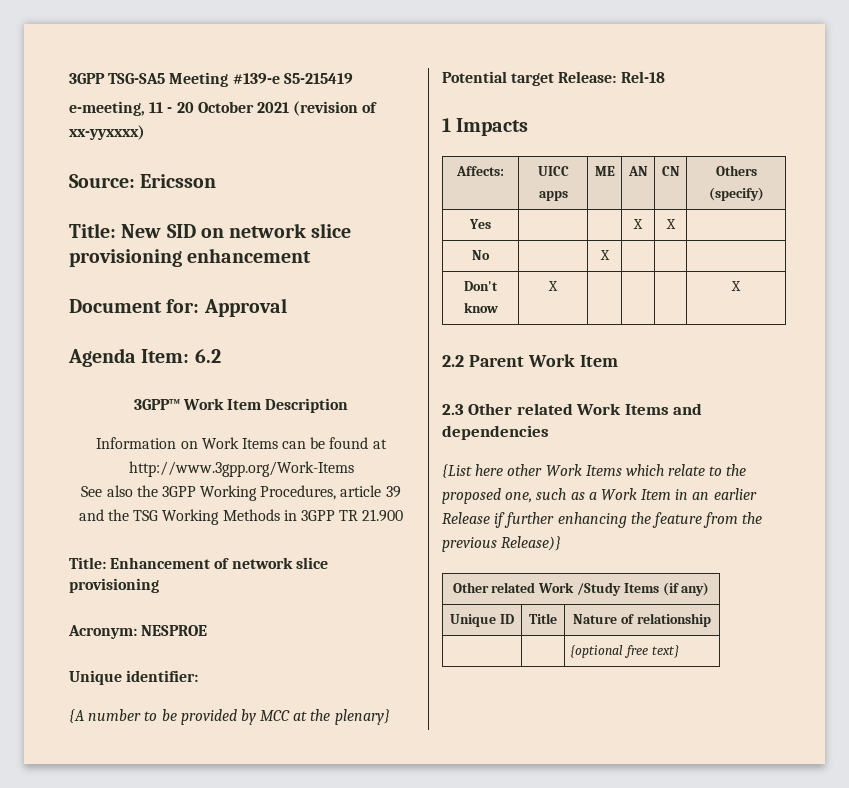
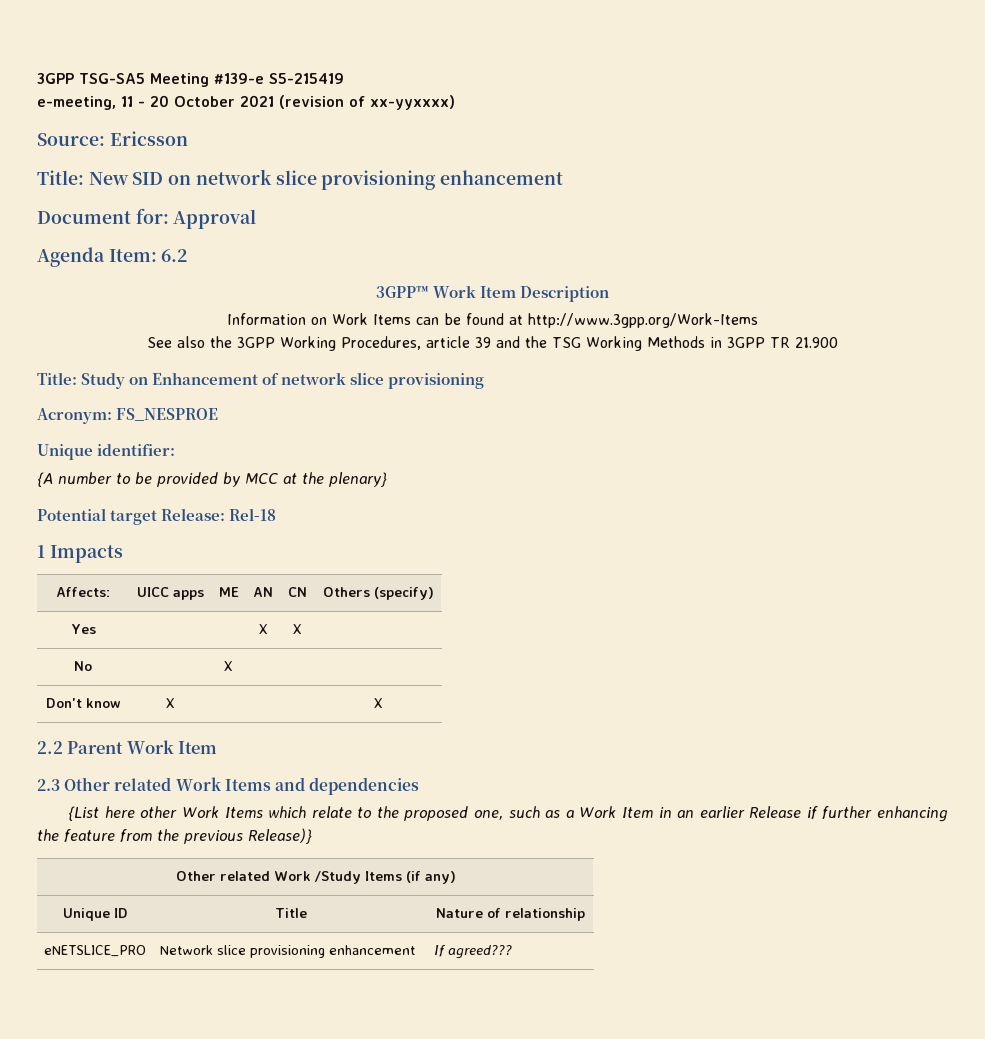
- Title: Enhancement of network slice provisioning
+ Title: Study on Enhancement of network slice provisioning
- Acronym: NESPROE
+ Acronym: FS_NESPROE
- | | {optional free text}
+ eNETSLICE_PRO | Network slice provisioning enhancement | If agreed???

